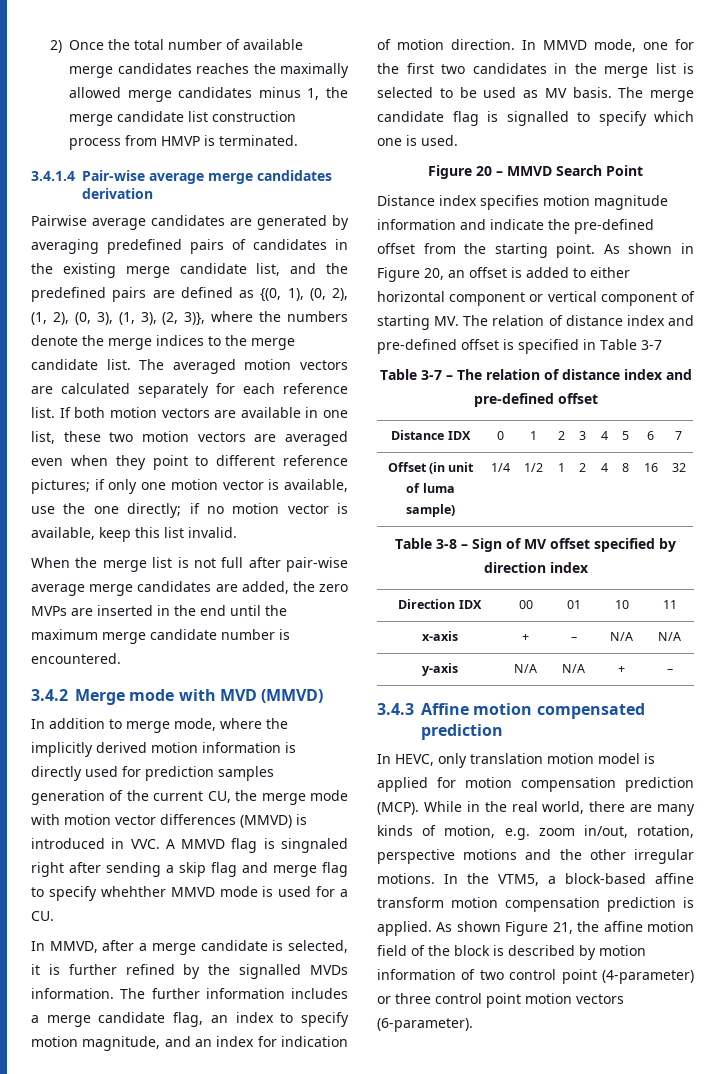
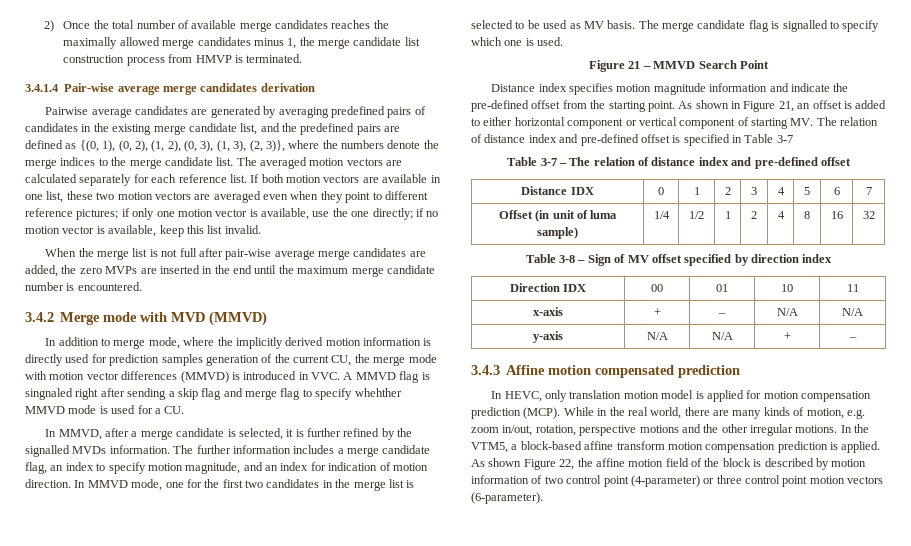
- Figure 20 – MMVD Search Point
+ Figure 21 – MMVD Search Point
- As shown in Figure 20, an offset is added to either horizontal component or vertical component of starting MV. The relation of distance index and pre-defined offset is specified in Table 3-7
+ As shown in Figure 21, an offset is added to either horizontal component or vertical component of starting MV. The relation of distance index and pre-defined offset is specified in Table 3-7
- As shown Figure 21, the affine motion field of the block is described by motion information of two control point (4-parameter) or three control point motion vectors (6-parameter).
+ As shown Figure 22, the affine motion field of the block is described by motion information of two control point (4-parameter) or three control point motion vectors (6-parameter).

